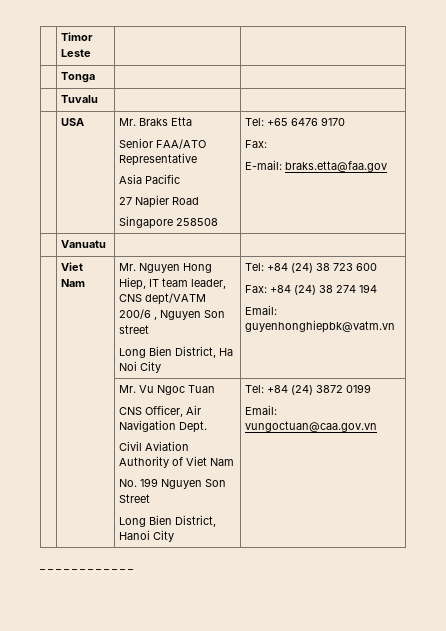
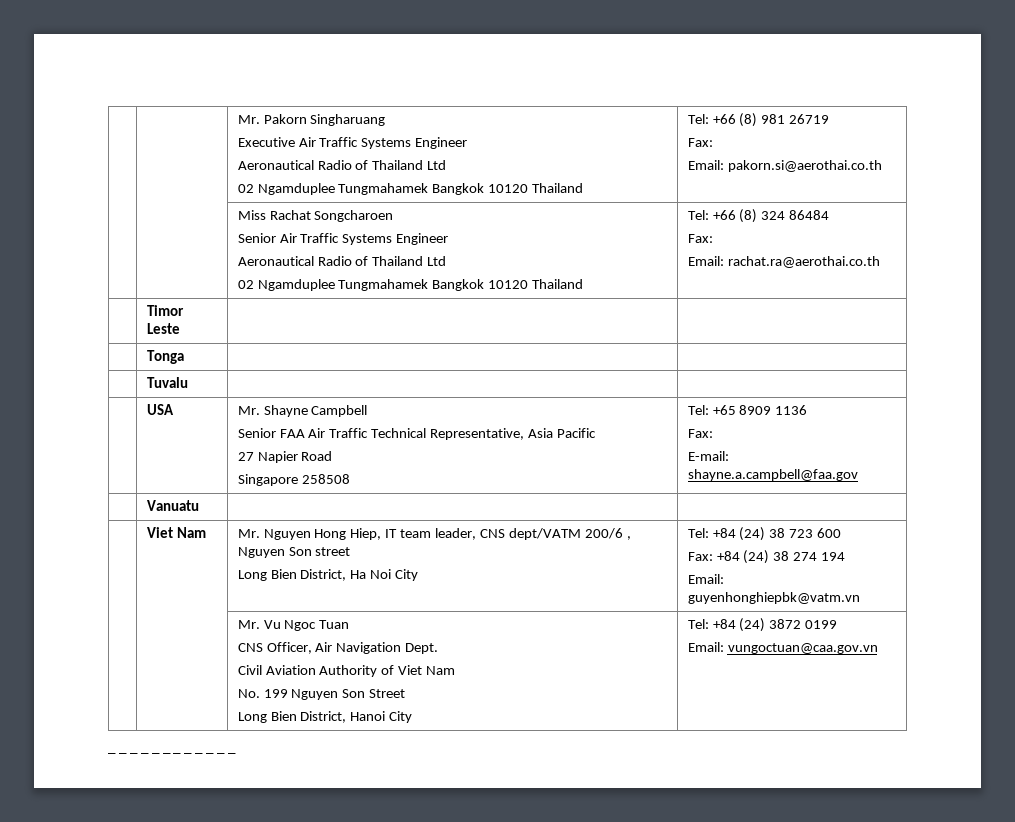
+ | | Mr. Pakorn Singharuang
+ Executive Air Traffic Systems Engineer
+ Aeronautical Radio of Thailand Ltd
+ 02 Ngamduplee Tungmahamek Bangkok 10120 Thailand | Tel: +66 (8) 981 26719
+ Fax:
+ Email: pakorn.si@aerothai.co.th
+ | | Miss Rachat Songcharoen
+ Senior Air Traffic Systems Engineer
+ Aeronautical Radio of Thailand Ltd
+ 02 Ngamduplee Tungmahamek Bangkok 10120 Thailand | Tel: +66 (8) 324 86484
+ Fax:
+ Email: rachat.ra@aerothai.co.th
- | USA | Mr. Braks Etta
- Senior FAA/ATO Representative
- Asia Pacific
+ | USA | Mr. Shayne Campbell
+ Senior FAA Air Traffic Technical Representative, Asia Pacific
  27 Napier Road
- Singapore 258508 | Tel: +65 6476 9170
+ Singapore 258508 | Tel: +65 8909 1136
  Fax:
- E-mail: braks.etta@faa.gov
+ E-mail: shayne.a.campbell@faa.gov

